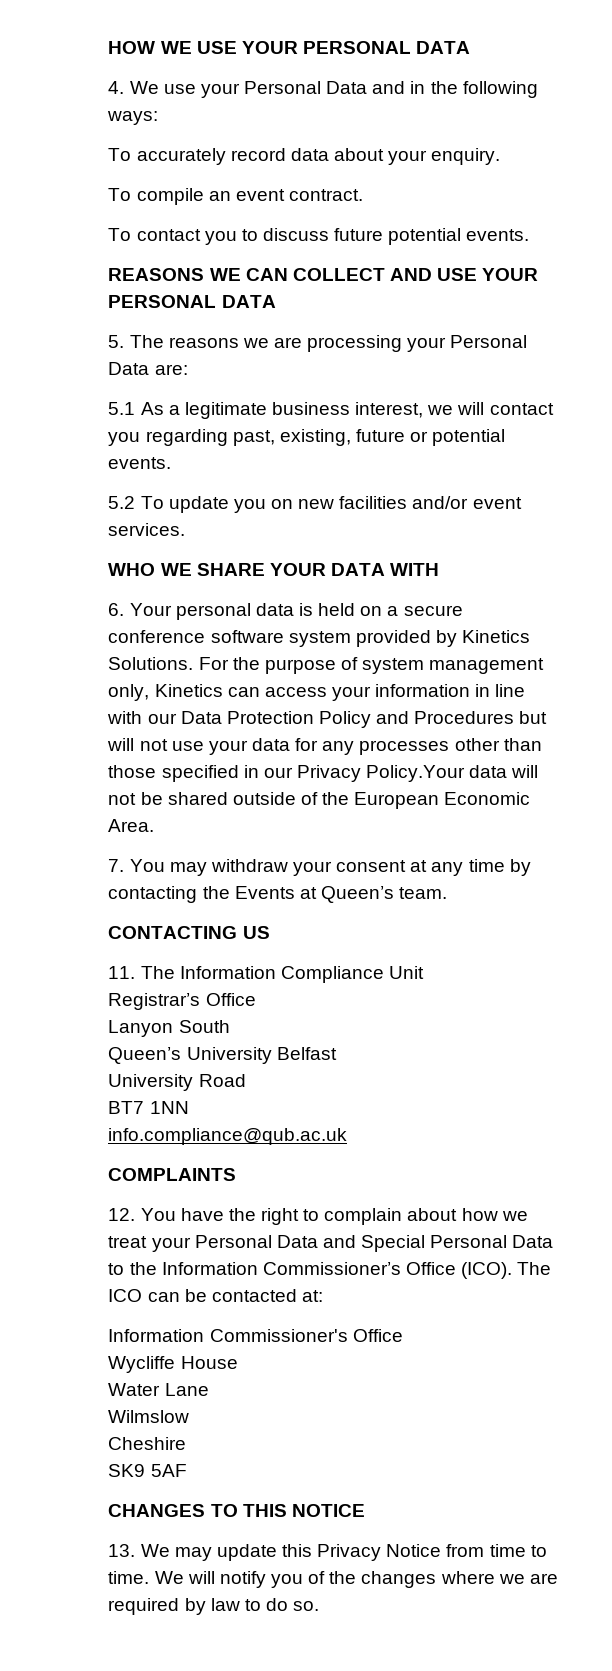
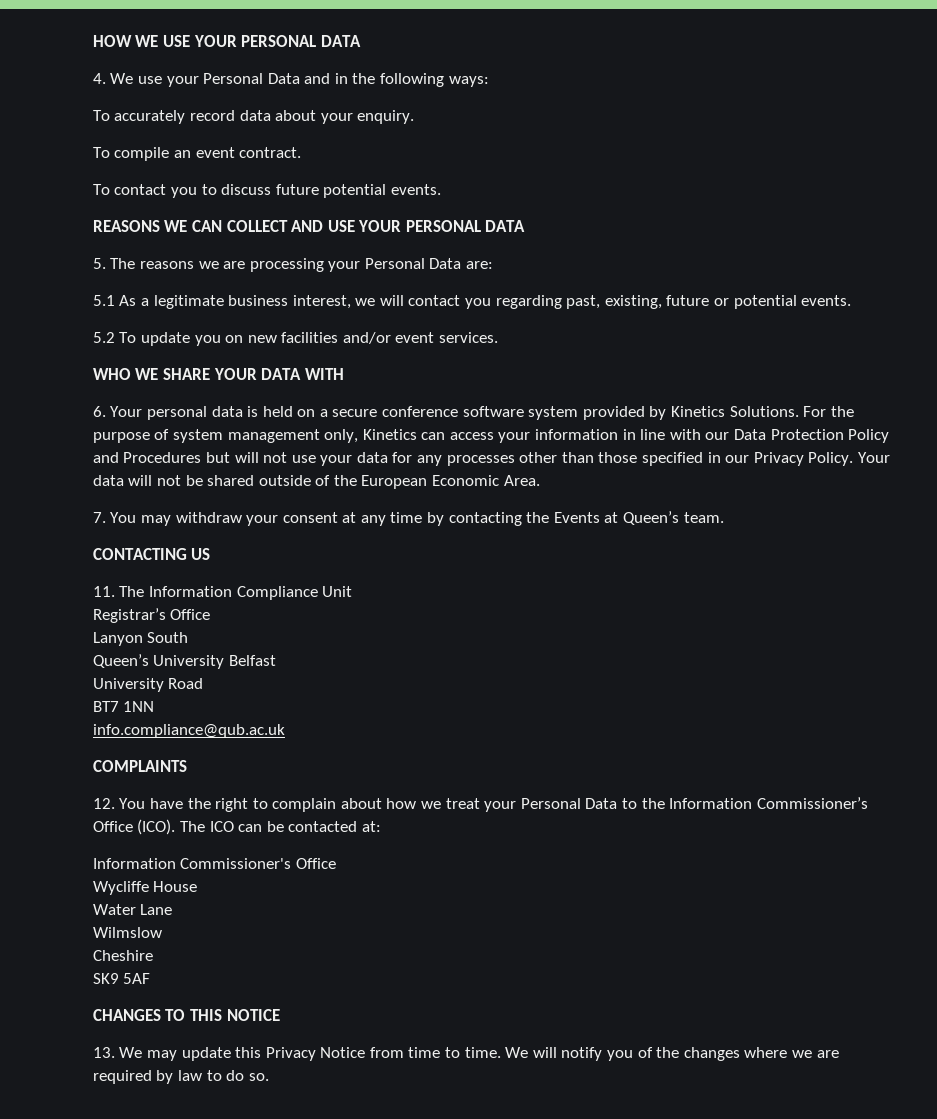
- For the purpose of system management only, Kinetics can access your information in line with our Data Protection Policy and Procedures but will not use your data for any processes other than those specified in our Privacy Policy.Your data will not be shared outside of the European Economic Area.
+ For the purpose of system management only, Kinetics can access your information in line with our Data Protection Policy and Procedures but will not use your data for any processes other than those specified in our Privacy Policy. Your data will not be shared outside of the European Economic Area.
- 12. You have the right to complain about how we treat your Personal Data and Special Personal Data to the Information Commissioner’s Office (ICO).
+ 12. You have the right to complain about how we treat your Personal Data to the Information Commissioner’s Office (ICO).

